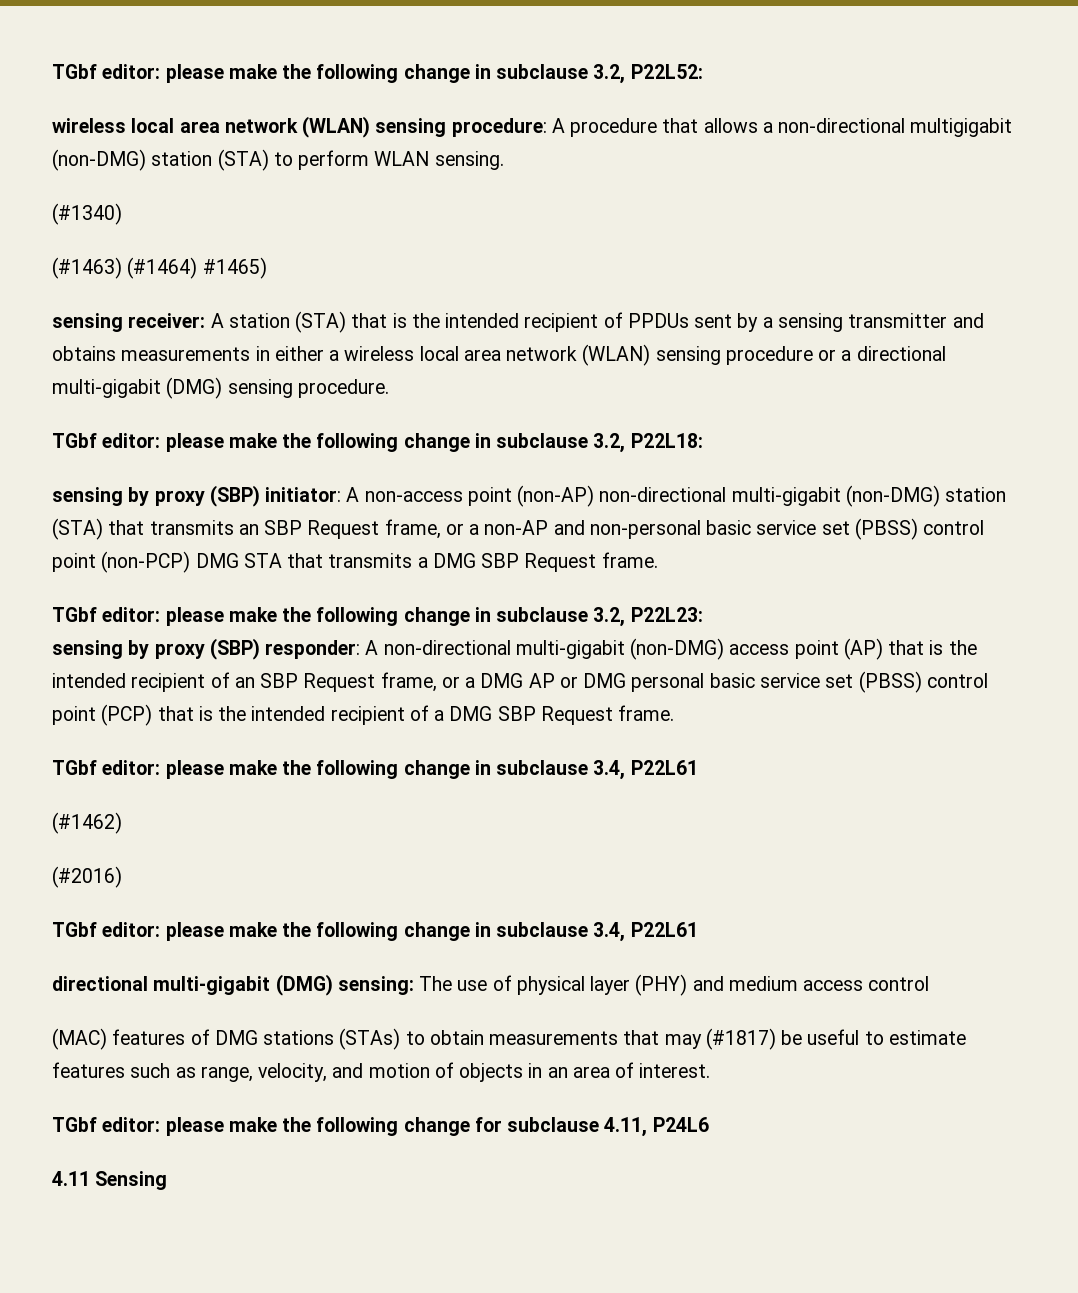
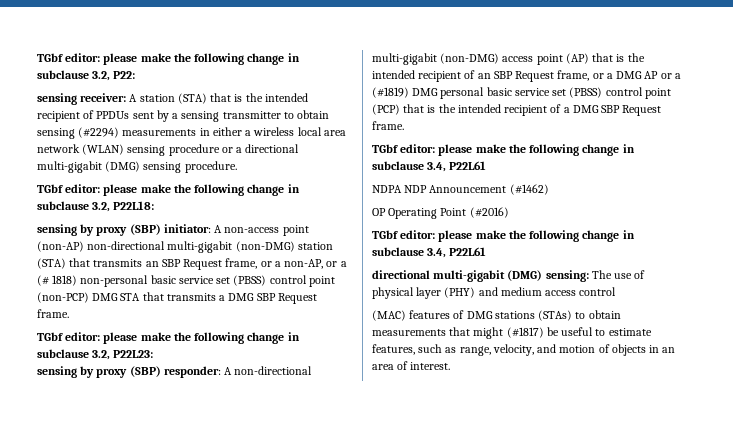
- TGbf editor: please make the following change in subclause 3.2, P22L52:
- wireless local area network (WLAN) sensing procedure: A procedure that allows a non-directional multigigabit (non-DMG) station (STA) to perform WLAN sensing.
- (#1340)
- (#1463) (#1464) #1465)
+ TGbf editor: please make the following change in subclause 3.2, P22:
- sensing receiver: A station (STA) that is the intended recipient of PPDUs sent by a sensing transmitter and obtains measurements in either a wireless local area network (WLAN) sensing procedure or a directional multi-gigabit (DMG) sensing procedure.
+ sensing receiver: A station (STA) that is the intended recipient of PPDUs sent by a sensing transmitter to obtain sensing (#2294) measurements in either a wireless local area network (WLAN) sensing procedure or a directional multi-gigabit (DMG) sensing procedure.
- sensing by proxy (SBP) initiator: A non-access point (non-AP) non-directional multi-gigabit (non-DMG) station (STA) that transmits an SBP Request frame, or a non-AP and non-personal basic service set (PBSS) control point (non-PCP) DMG STA that transmits a DMG SBP Request frame.
+ sensing by proxy (SBP) initiator: A non-access point (non-AP) non-directional multi-gigabit (non-DMG) station (STA) that transmits an SBP Request frame, or a non-AP, or a (# 1818) non-personal basic service set (PBSS) control point (non-PCP) DMG STA that transmits a DMG SBP Request frame.
- sensing by proxy (SBP) responder: A non-directional multi-gigabit (non-DMG) access point (AP) that is the intended recipient of an SBP Request frame, or a DMG AP or DMG personal basic service set (PBSS) control point (PCP) that is the intended recipient of a DMG SBP Request frame.
+ sensing by proxy (SBP) responder: A non-directional multi-gigabit (non-DMG) access point (AP) that is the intended recipient of an SBP Request frame, or a DMG AP or a (#1819) DMG personal basic service set (PBSS) control point (PCP) that is the intended recipient of a DMG SBP Request frame.
- (#1462)
- (#2016)
+ NDPA NDP Announcement (#1462)
+ OP Operating Point (#2016)
- (MAC) features of DMG stations (STAs) to obtain measurements that may (#1817) be useful to estimate features such as range, velocity, and motion of objects in an area of interest.
+ (MAC) features of DMG stations (STAs) to obtain measurements that might (#1817) be useful to estimate features, such as range, velocity, and motion of objects in an area of interest.
- TGbf editor: please make the following change for subclause 4.11, P24L6
- 4.11 Sensing

